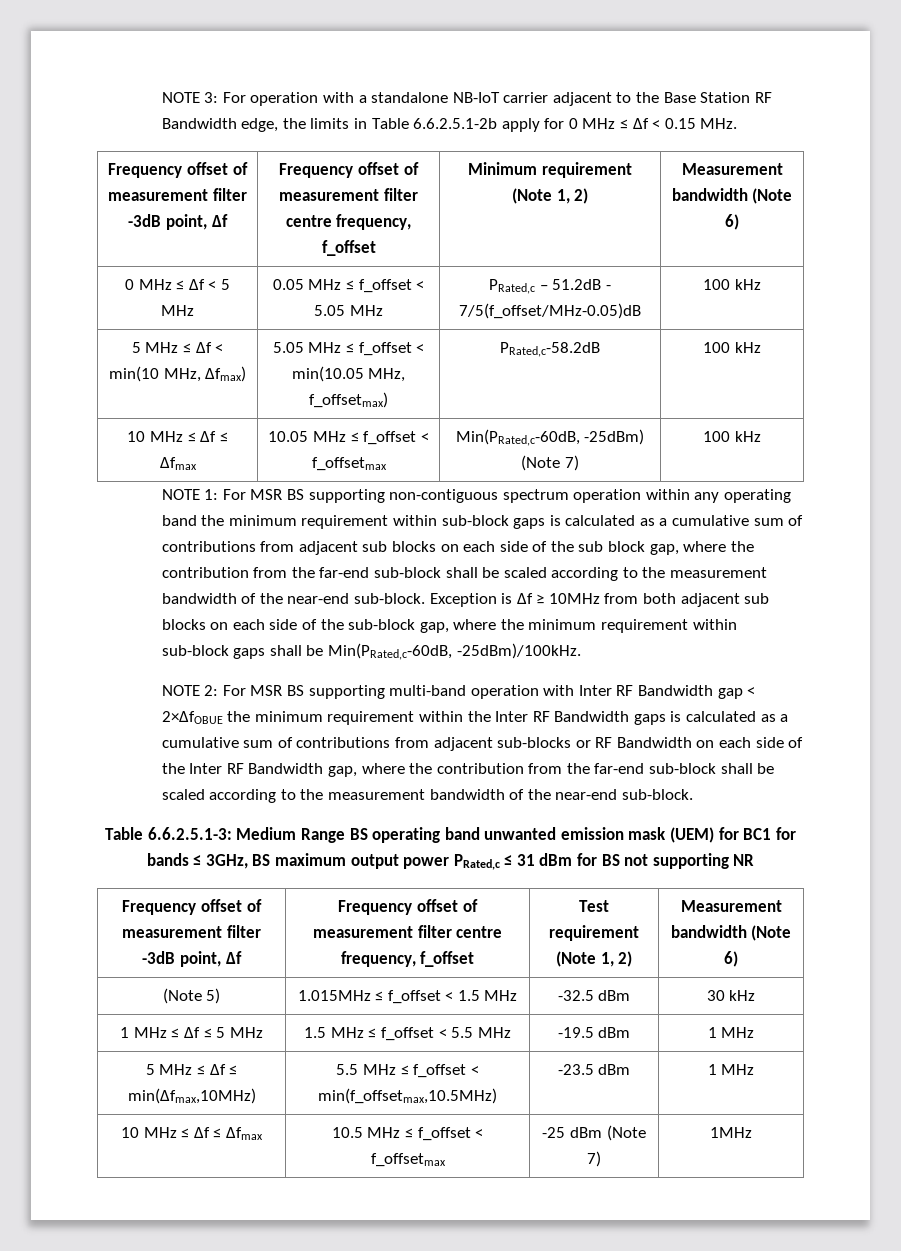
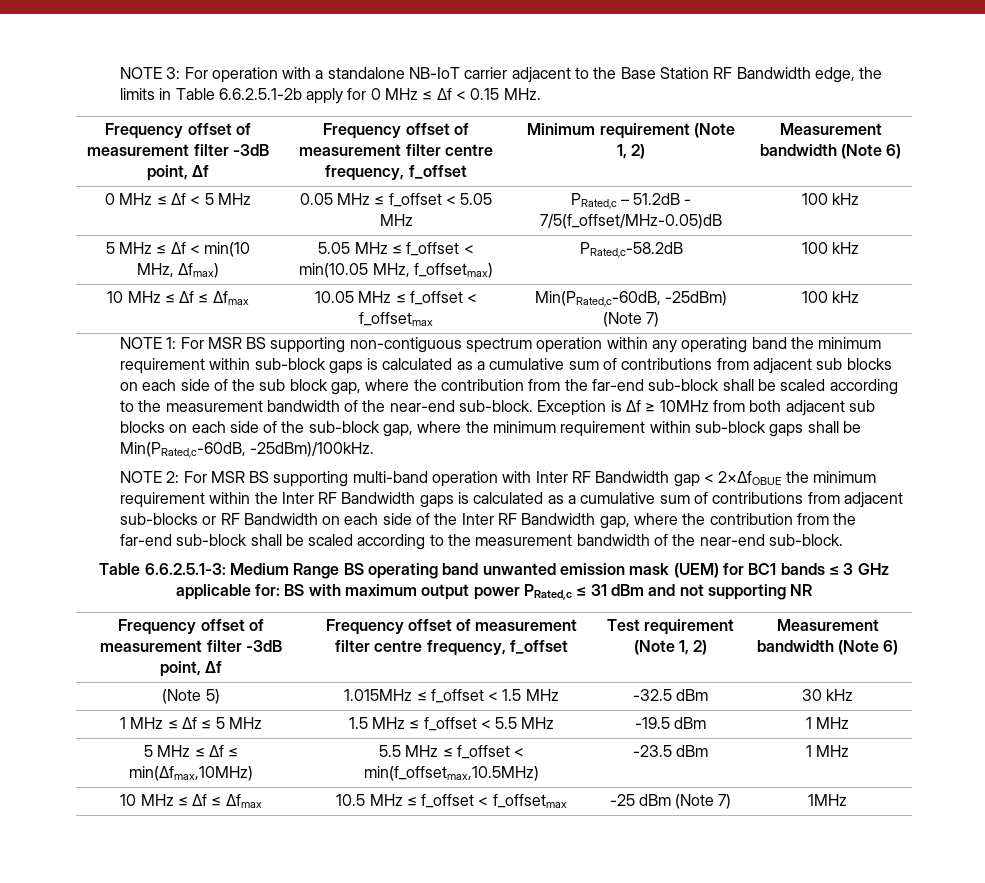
- Table 6.6.2.5.1-3: Medium Range BS operating band unwanted emission mask (UEM) for BC1 for bands ≤ 3GHz, BS maximum output power PRated,c ≤ 31 dBm for BS not supporting NR
+ Table 6.6.2.5.1-3: Medium Range BS operating band unwanted emission mask (UEM) for BC1 bands ≤ 3 GHz applicable for: BS with maximum output power PRated,c ≤ 31 dBm and not supporting NR

